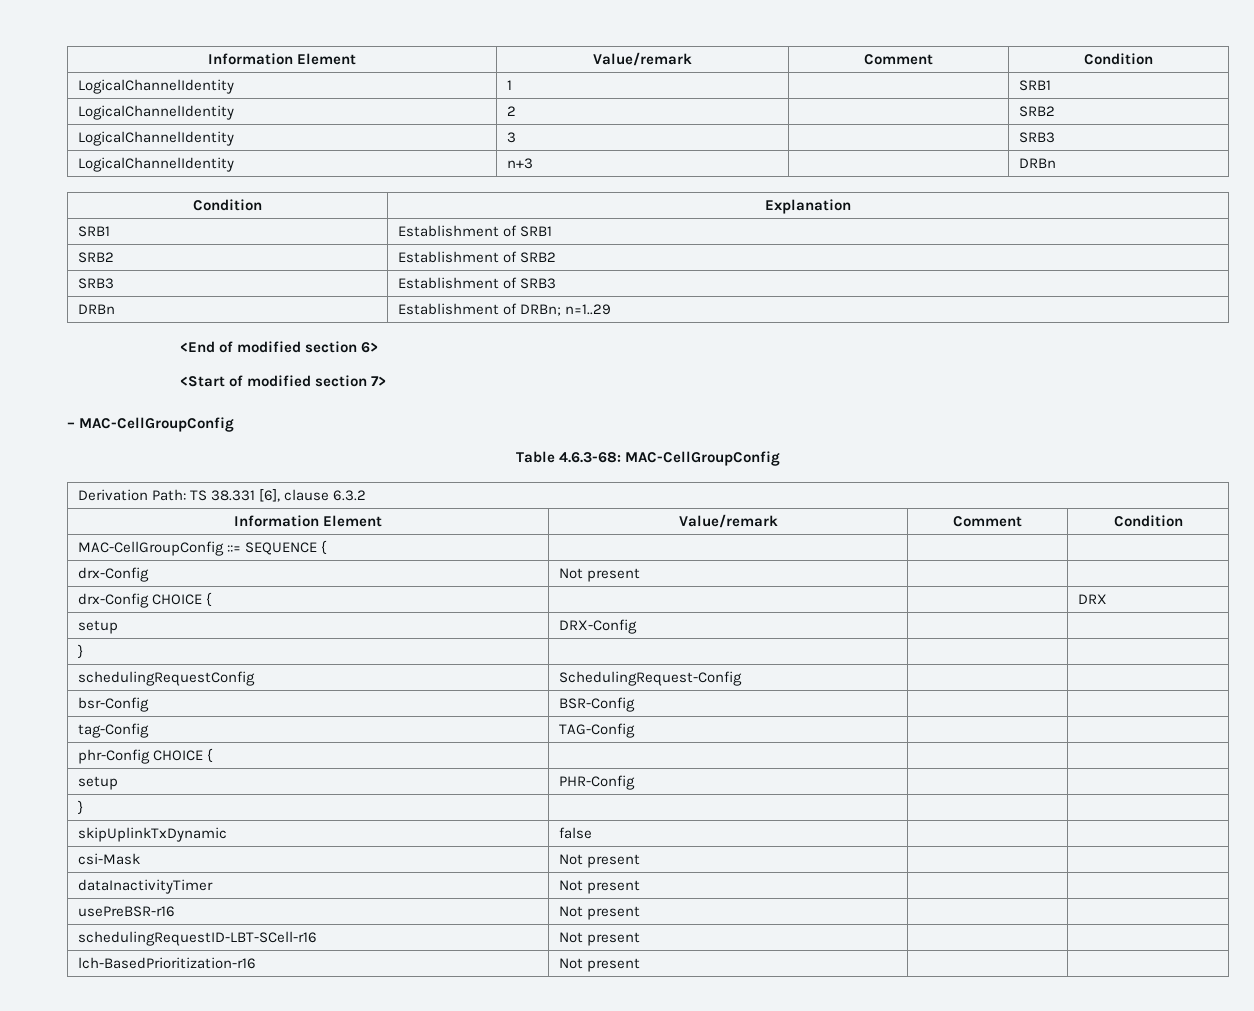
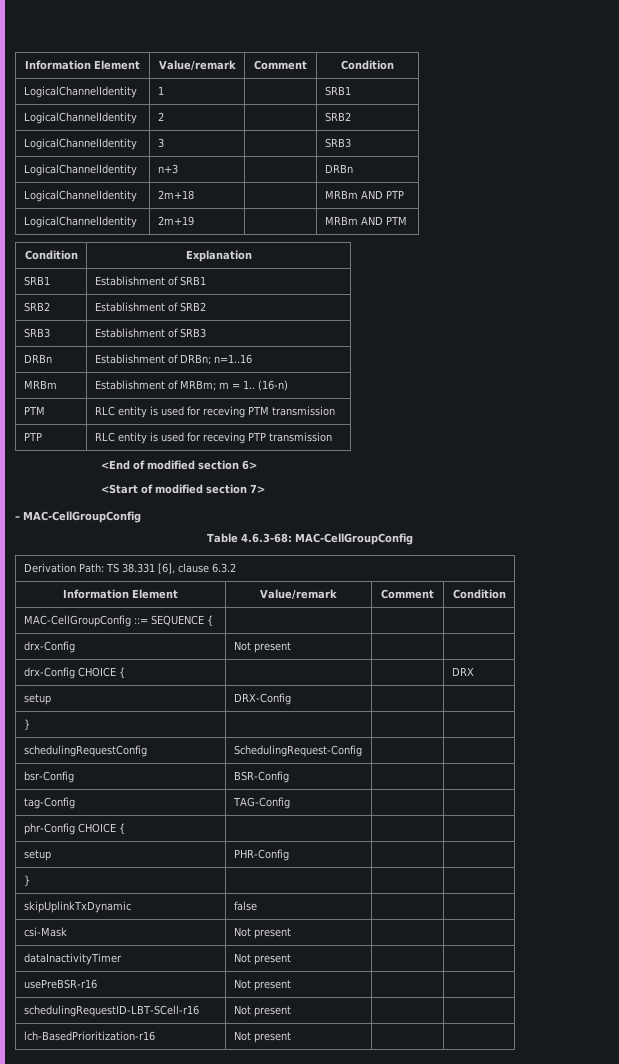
+ LogicalChannelIdentity | 2m+18 | | MRBm AND PTP
+ LogicalChannelIdentity | 2m+19 | | MRBm AND PTM
- DRBn | Establishment of DRBn; n=1..29
+ DRBn | Establishment of DRBn; n=1..16
+ MRBm | Establishment of MRBm; m = 1.. (16-n)
+ PTM | RLC entity is used for receving PTM transmission
+ PTP | RLC entity is used for receving PTP transmission

